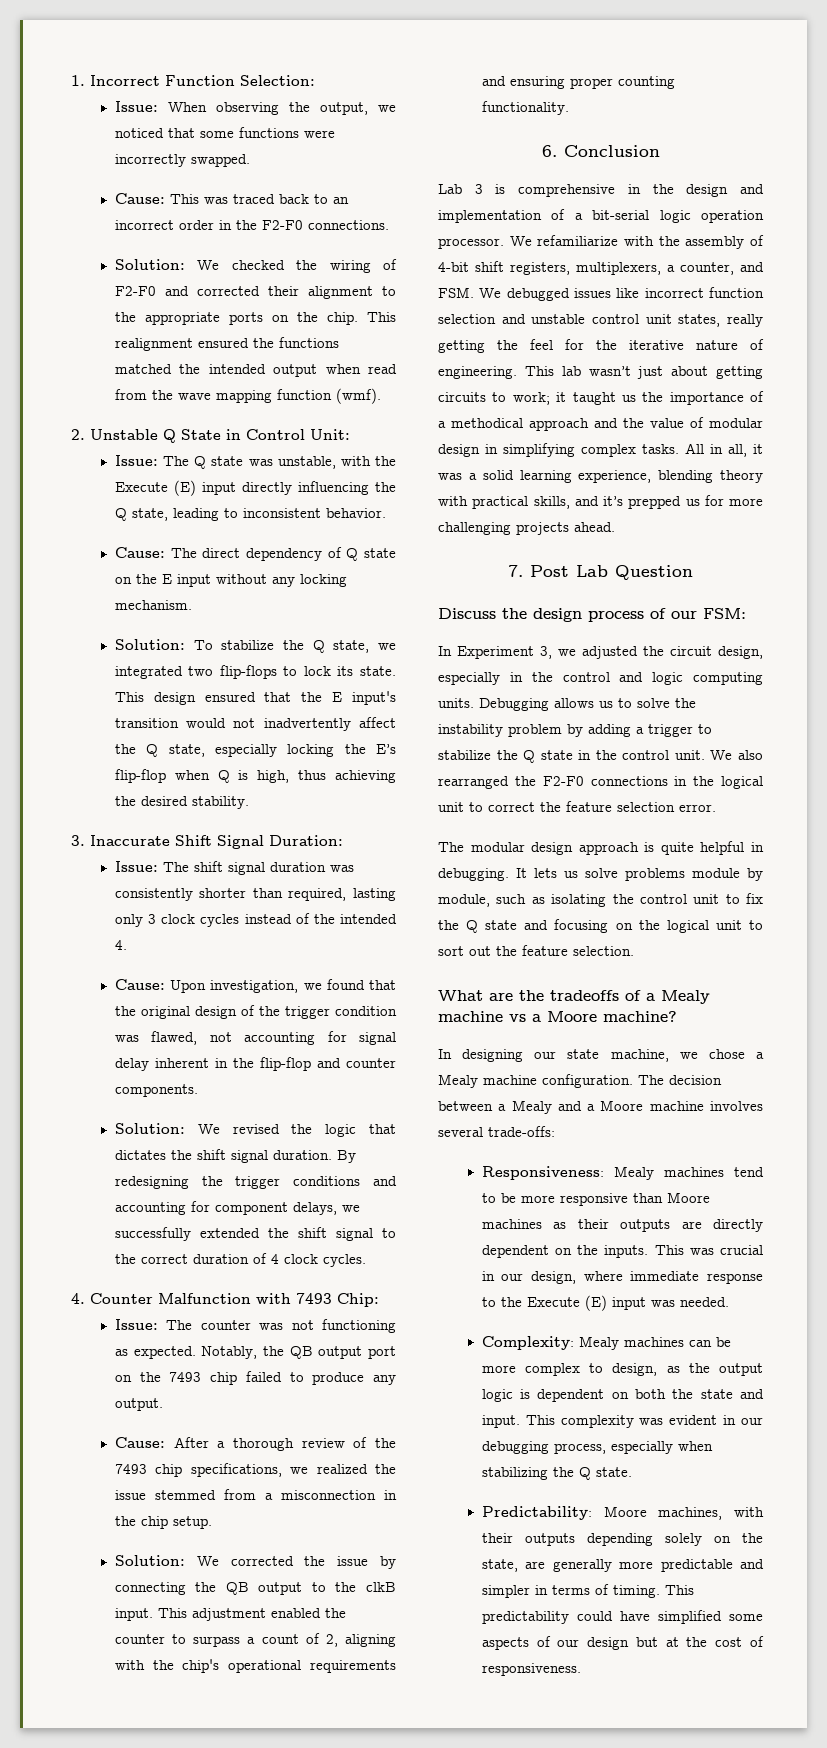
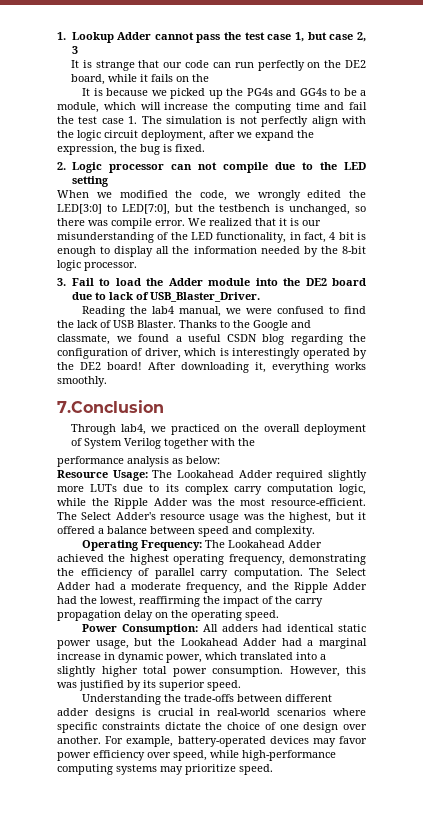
- 1. Incorrect Function Selection:
- Issue: When observing the output, we noticed that some functions were incorrectly swapped.
- Cause: This was traced back to an incorrect order in the F2-F0 connections.
- Solution: We checked the wiring of F2-F0 and corrected their alignment to the appropriate ports on the chip. This realignment ensured the functions matched the intended output when read from the wave mapping function (wmf).
- 2. Unstable Q State in Control Unit:
- Issue: The Q state was unstable, with the Execute (E) input directly influencing the Q state, leading to inconsistent behavior.
- Cause: The direct dependency of Q state on the E input without any locking mechanism.
- Solution: To stabilize the Q state, we integrated two flip-flops to lock its state. This design ensured that the E input's transition would not inadvertently affect the Q state, especially locking the E’s flip-flop when Q is high, thus achieving the desired stability.
- 3. Inaccurate Shift Signal Duration:
- Issue: The shift signal duration was consistently shorter than required, lasting only 3 clock cycles instead of the intended 4.
- Cause: Upon investigation, we found that the original design of the trigger condition was flawed, not accounting for signal delay inherent in the flip-flop and counter components.
- Solution: We revised the logic that dictates the shift signal duration. By redesigning the trigger conditions and accounting for component delays, we successfully extended the shift signal to the correct duration of 4 clock cycles.
- 4. Counter Malfunction with 7493 Chip:
- Issue: The counter was not functioning as expected. Notably, the QB output port on the 7493 chip failed to produce any output.
- Cause: After a thorough review of the 7493 chip specifications, we realized the issue stemmed from a misconnection in the chip setup.
- Solution: We corrected the issue by connecting the QB output to the clkB input. This adjustment enabled the counter to surpass a count of 2, aligning with the chip's operational requirements and ensuring proper counting functionality.
- 6. Conclusion
- Lab 3 is comprehensive in the design and implementation of a bit-serial logic operation processor. We refamiliarize with the assembly of 4-bit shift registers, multiplexers, a counter, and FSM. We debugged issues like incorrect function selection and unstable control unit states, really getting the feel for the iterative nature of engineering. This lab wasn’t just about getting circuits to work; it taught us the importance of a methodical approach and the value of modular design in simplifying complex tasks. All in all, it was a solid learning experience, blending theory with practical skills, and it’s prepped us for more challenging projects ahead.
- 7. Post Lab Question
- Discuss the design process of our FSM:
- In Experiment 3, we adjusted the circuit design, especially in the control and logic computing units. Debugging allows us to solve the instability problem by adding a trigger to stabilize the Q state in the control unit. We also rearranged the F2-F0 connections in the logical unit to correct the feature selection error.
- The modular design approach is quite helpful in debugging. It lets us solve problems module by module, such as isolating the control unit to fix the Q state and focusing on the logical unit to sort out the feature selection.
- What are the tradeoffs of a Mealy machine vs a Moore machine?
- In designing our state machine, we chose a Mealy machine configuration. The decision between a Mealy and a Moore machine involves several trade-offs:
- Responsiveness: Mealy machines tend to be more responsive than Moore machines as their outputs are directly dependent on the inputs. This was crucial in our design, where immediate response to the Execute (E) input was needed.
- Complexity: Mealy machines can be more complex to design, as the output logic is dependent on both the state and input. This complexity was evident in our debugging process, especially when stabilizing the Q state.
- Predictability: Moore machines, with their outputs depending solely on the state, are generally more predictable and simpler in terms of timing. This predictability could have simplified some aspects of our design but at the cost of responsiveness.
+ 1. Lookup Adder cannot pass the test case 1, but case 2, 3
+ It is strange that our code can run perfectly on the DE2 board, while it fails on the
+ It is because we picked up the PG4s and GG4s to be a module, which will increase the computing time and fail the test case 1. The simulation is not perfectly align with the logic circuit deployment, after we expand the expression, the bug is fixed.
+ 2. Logic processor can not compile due to the LED setting
+ When we modified the code, we wrongly edited the LED[3:0] to LED[7:0], but the testbench is unchanged, so there was compile error. We realized that it is our misunderstanding of the LED functionality, in fact, 4 bit is enough to display all the information needed by the 8-bit logic processor.
+ 3. Fail to load the Adder module into the DE2 board due to lack of USB_Blaster_Driver.
+ Reading the lab4 manual, we were confused to find the lack of USB Blaster. Thanks to the Google and classmate, we found a useful CSDN blog regarding the configuration of driver, which is interestingly operated by the DE2 board! After downloading it, everything works smoothly.
+ 7.Conclusion
+ Through lab4, we practiced on the overall deployment of System Verilog together with the
+ performance analysis as below:
+ Resource Usage: The Lookahead Adder required slightly more LUTs due to its complex carry computation logic, while the Ripple Adder was the most resource-efficient. The Select Adder's resource usage was the highest, but it offered a balance between speed and complexity.
+ Operating Frequency: The Lookahead Adder achieved the highest operating frequency, demonstrating the efficiency of parallel carry computation. The Select Adder had a moderate frequency, and the Ripple Adder had the lowest, reaffirming the impact of the carry propagation delay on the operating speed.
+ Power Consumption: All adders had identical static power usage, but the Lookahead Adder had a marginal increase in dynamic power, which translated into a slightly higher total power consumption. However, this was justified by its superior speed.
+ Understanding the trade-offs between different adder designs is crucial in real-world scenarios where specific constraints dictate the choice of one design over another. For example, battery-operated devices may favor power efficiency over speed, while high-performance computing systems may prioritize speed.

